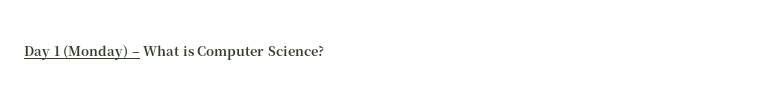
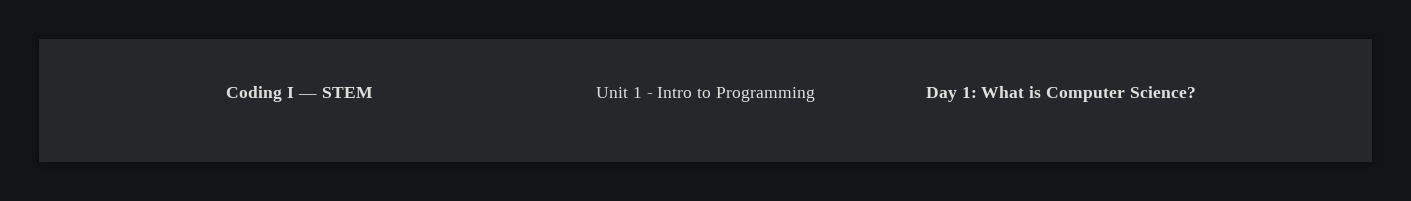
- Day 1 (Monday) – What is Computer Science?
+ Coding I — STEM
+ Unit 1 - Intro to Programming
+ Day 1: What is Computer Science?

